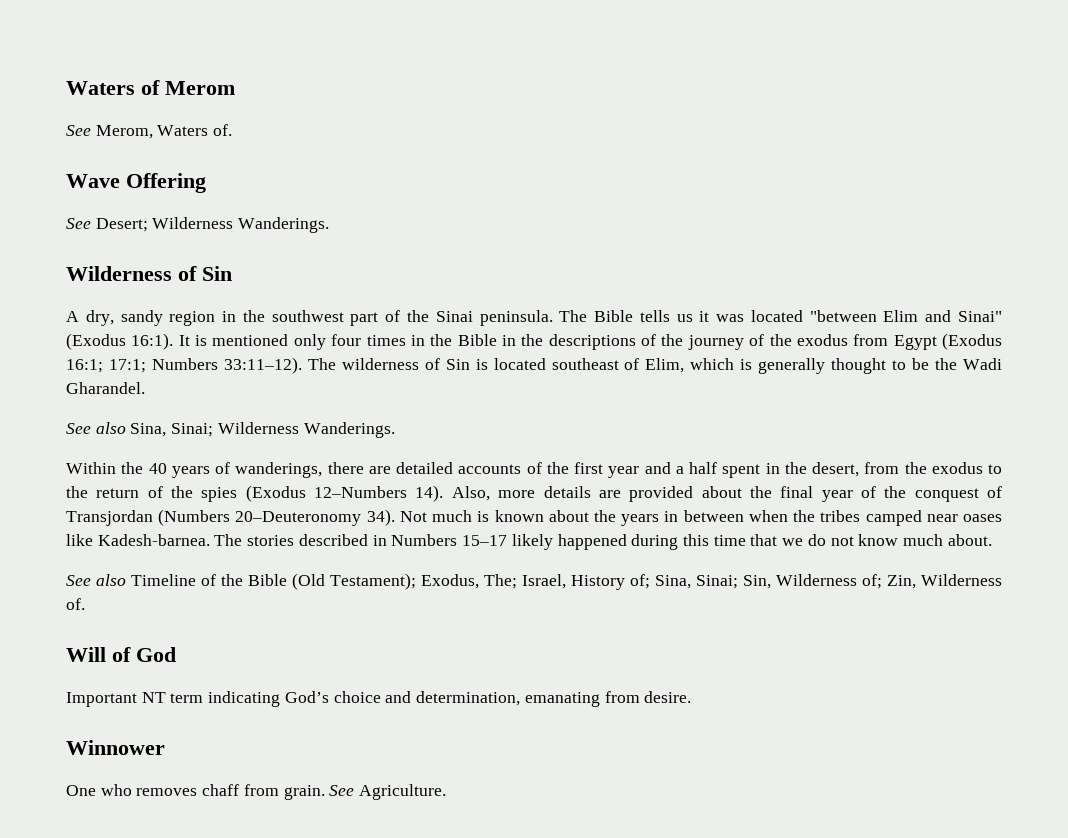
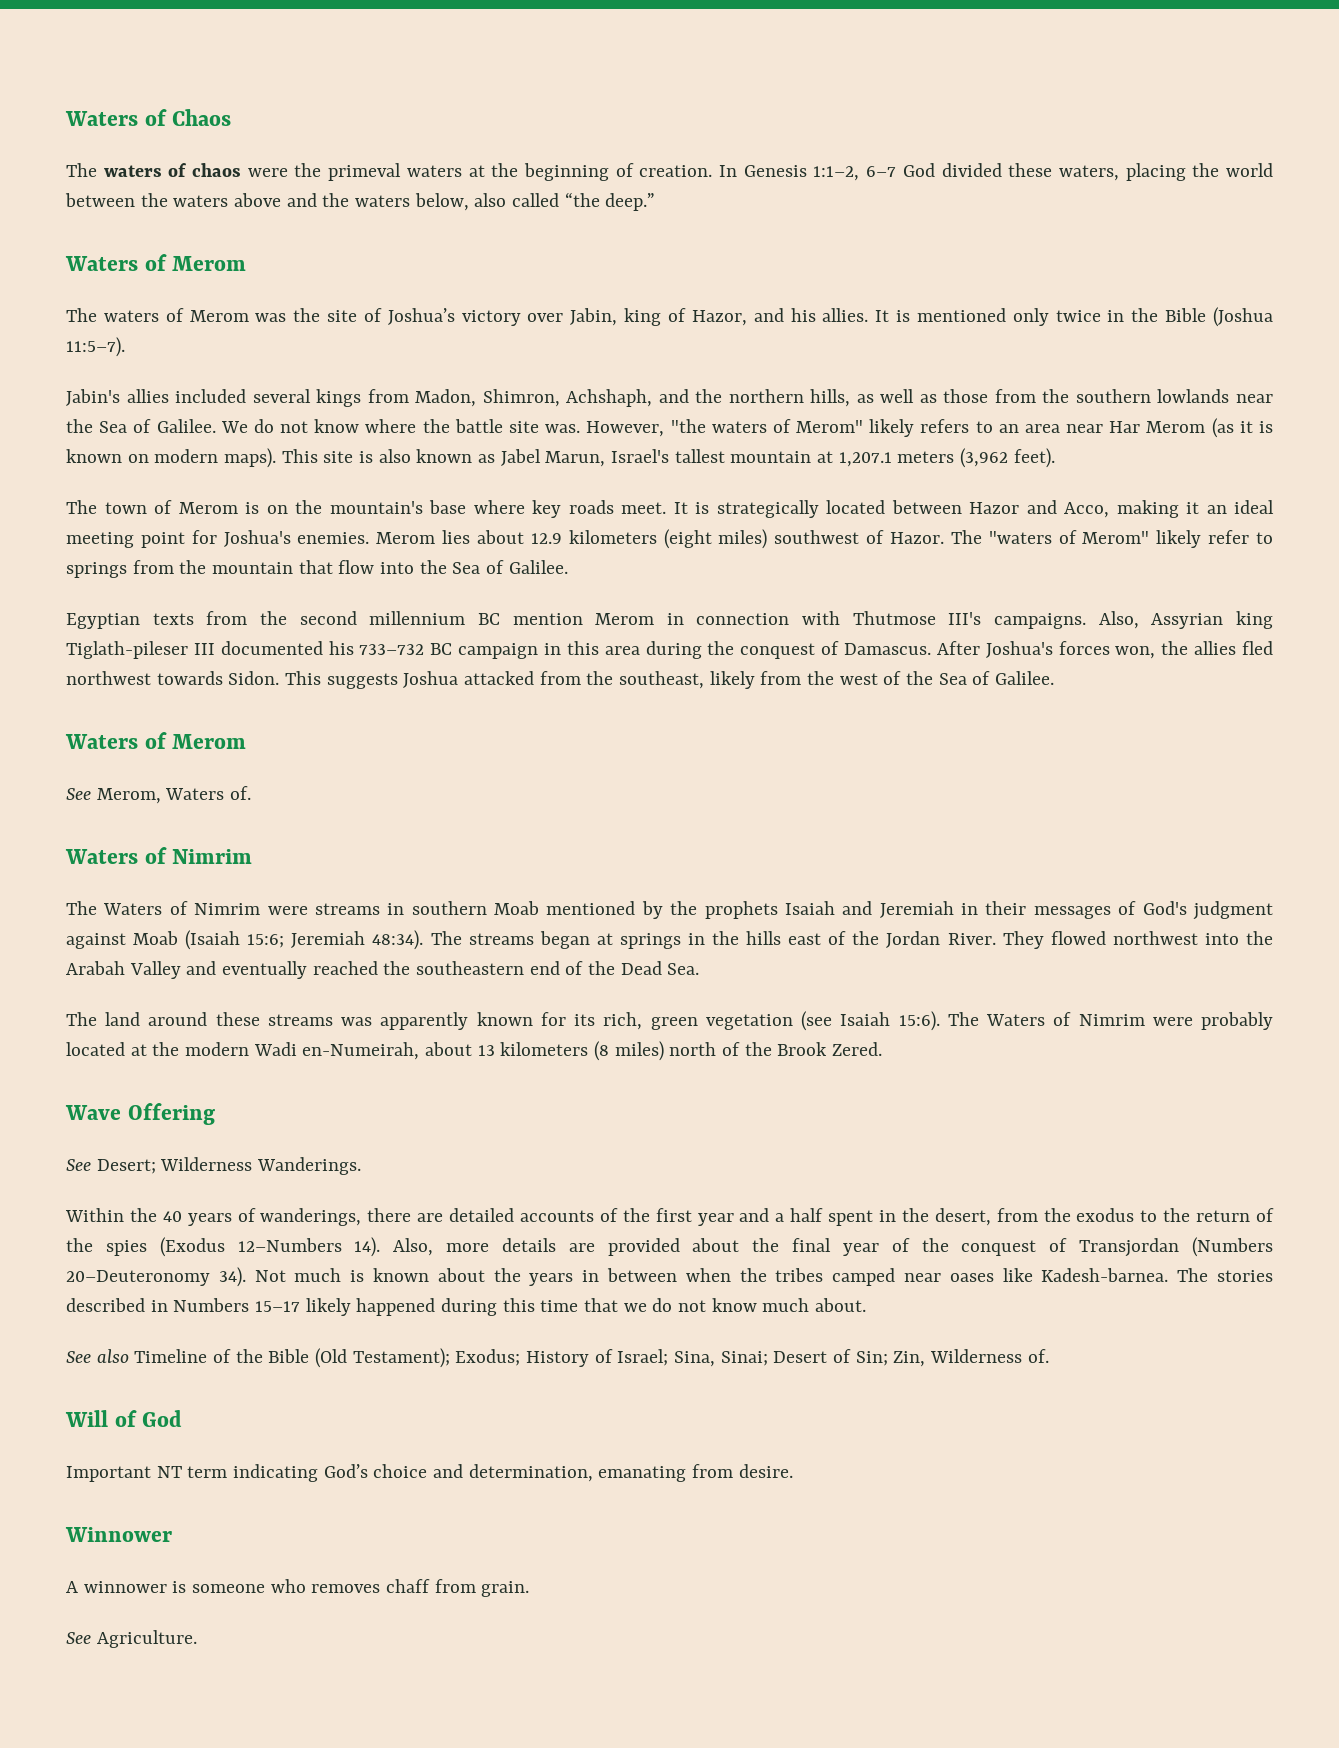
+ Waters of Chaos
+ The waters of chaos were the primeval waters at the beginning of creation. In Genesis 1:1–2, 6–7 God divided these waters, placing the world between the waters above and the waters below, also called “the deep.”
+ Waters of Merom
+ The waters of Merom was the site of Joshua’s victory over Jabin, king of Hazor, and his allies. It is mentioned only twice in the Bible (Joshua 11:5–7).
+ Jabin's allies included several kings from Madon, Shimron, Achshaph, and the northern hills, as well as those from the southern lowlands near the Sea of Galilee. We do not know where the battle site was. However, "the waters of Merom" likely refers to an area near Har Merom (as it is known on modern maps). This site is also known as Jabel Marun, Israel's tallest mountain at 1,207.1 meters (3,962 feet).
+ The town of Merom is on the mountain's base where key roads meet. It is strategically located between Hazor and Acco, making it an ideal meeting point for Joshua's enemies. Merom lies about 12.9 kilometers (eight miles) southwest of Hazor. The "waters of Merom" likely refer to springs from the mountain that flow into the Sea of Galilee.
+ Egyptian texts from the second millennium BC mention Merom in connection with Thutmose III's campaigns. Also, Assyrian king Tiglath-pileser III documented his 733–732 BC campaign in this area during the conquest of Damascus. After Joshua's forces won, the allies fled northwest towards Sidon. This suggests Joshua attacked from the southeast, likely from the west of the Sea of Galilee.
  See Merom, Waters of.
+ Waters of Nimrim
+ The Waters of Nimrim were streams in southern Moab mentioned by the prophets Isaiah and Jeremiah in their messages of God's judgment against Moab (Isaiah 15:6; Jeremiah 48:34). The streams began at springs in the hills east of the Jordan River. They flowed northwest into the Arabah Valley and eventually reached the southeastern end of the Dead Sea.
+ The land around these streams was apparently known for its rich, green vegetation (see Isaiah 15:6). The Waters of Nimrim were probably located at the modern Wadi en-Numeirah, about 13 kilometers (8 miles) north of the Brook Zered.
- Wilderness of Sin
- A dry, sandy region in the southwest part of the Sinai peninsula. The Bible tells us it was located "between Elim and Sinai" (Exodus 16:1). It is mentioned only four times in the Bible in the descriptions of the journey of the exodus from Egypt (Exodus 16:1; 17:1; Numbers 33:11–12). The wilderness of Sin is located southeast of Elim, which is generally thought to be the Wadi Gharandel.
- See also Sina, Sinai; Wilderness Wanderings.
- See also Timeline of the Bible (Old Testament); Exodus, The; Israel, History of; Sina, Sinai; Sin, Wilderness of; Zin, Wilderness of.
+ See also Timeline of the Bible (Old Testament); Exodus; History of Israel; Sina, Sinai; Desert of Sin; Zin, Wilderness of.
- One who removes chaff from grain. See Agriculture.
+ A winnower is someone who removes chaff from grain.
+ See Agriculture.

